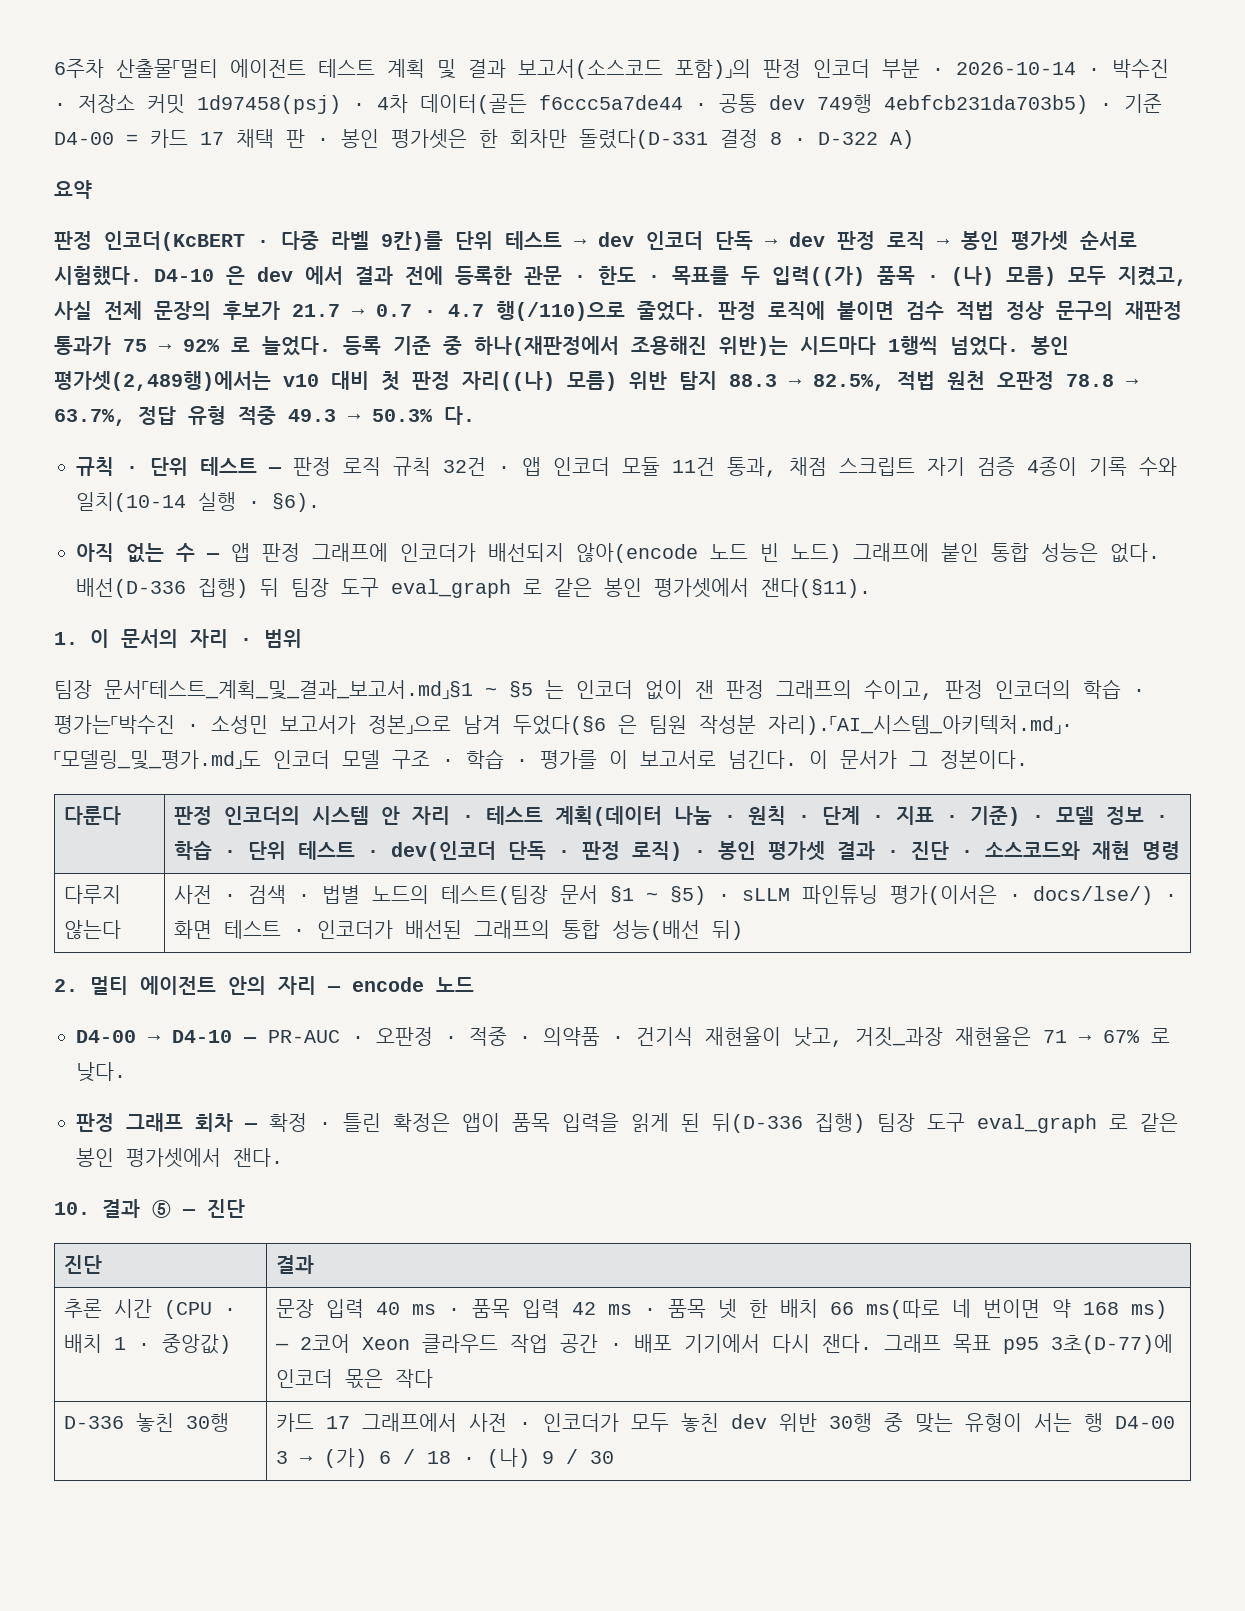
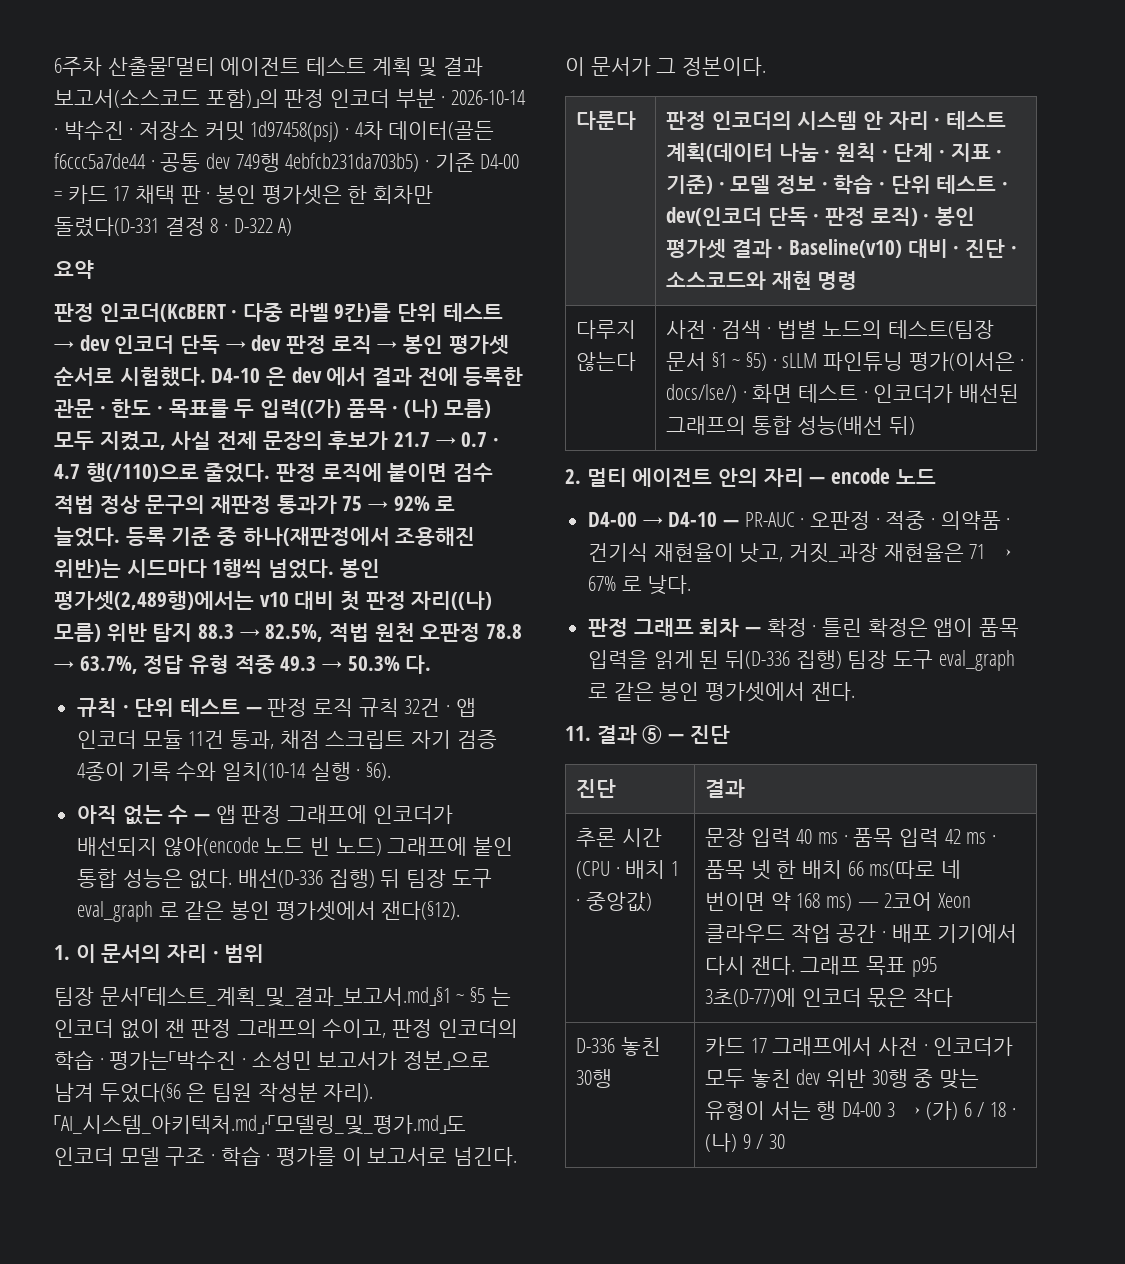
- 배선(D-336 집행) 뒤 팀장 도구 eval_graph 로 같은 봉인 평가셋에서 잰다(§11).
+ 배선(D-336 집행) 뒤 팀장 도구 eval_graph 로 같은 봉인 평가셋에서 잰다(§12).
- 판정 인코더의 시스템 안 자리 · 테스트 계획(데이터 나눔 · 원칙 · 단계 · 지표 · 기준) · 모델 정보 · 학습 · 단위 테스트 · dev(인코더 단독 · 판정 로직) · 봉인 평가셋 결과 · 진단 · 소스코드와 재현 명령
+ 판정 인코더의 시스템 안 자리 · 테스트 계획(데이터 나눔 · 원칙 · 단계 · 지표 · 기준) · 모델 정보 · 학습 · 단위 테스트 · dev(인코더 단독 · 판정 로직) · 봉인 평가셋 결과 · Baseline(v10) 대비 · 진단 · 소스코드와 재현 명령
- 10. 결과 ⑤ — 진단
+ 11. 결과 ⑤ — 진단

